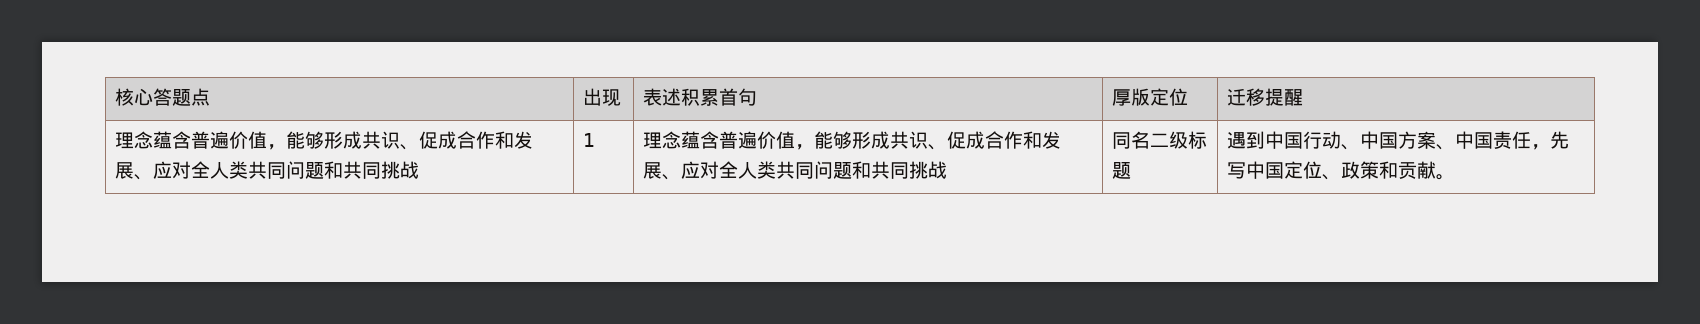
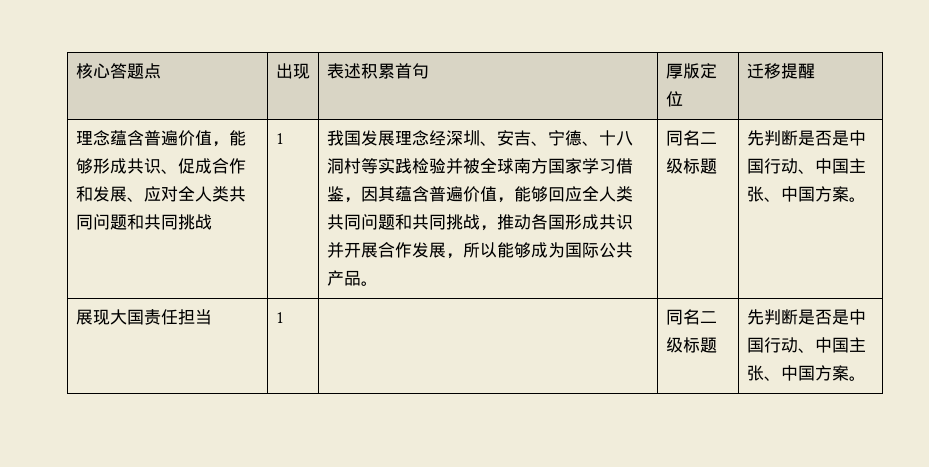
- 理念蕴含普遍价值，能够形成共识、促成合作和发展、应对全人类共同问题和共同挑战 | 同名二级标题 | 遇到中国行动、中国方案、中国责任，先写中国定位、政策和贡献。
+ 我国发展理念经深圳、安吉、宁德、十八洞村等实践检验并被全球南方国家学习借鉴，因其蕴含普遍价值，能够回应全人类共同问题和共同挑战，推动各国形成共识并开展合作发展，所以能够成为国际公共产品。 | 同名二级标题 | 先判断是否是中国行动、中国主张、中国方案。
+ 展现大国责任担当 | 1 | | 同名二级标题 | 先判断是否是中国行动、中国主张、中国方案。

